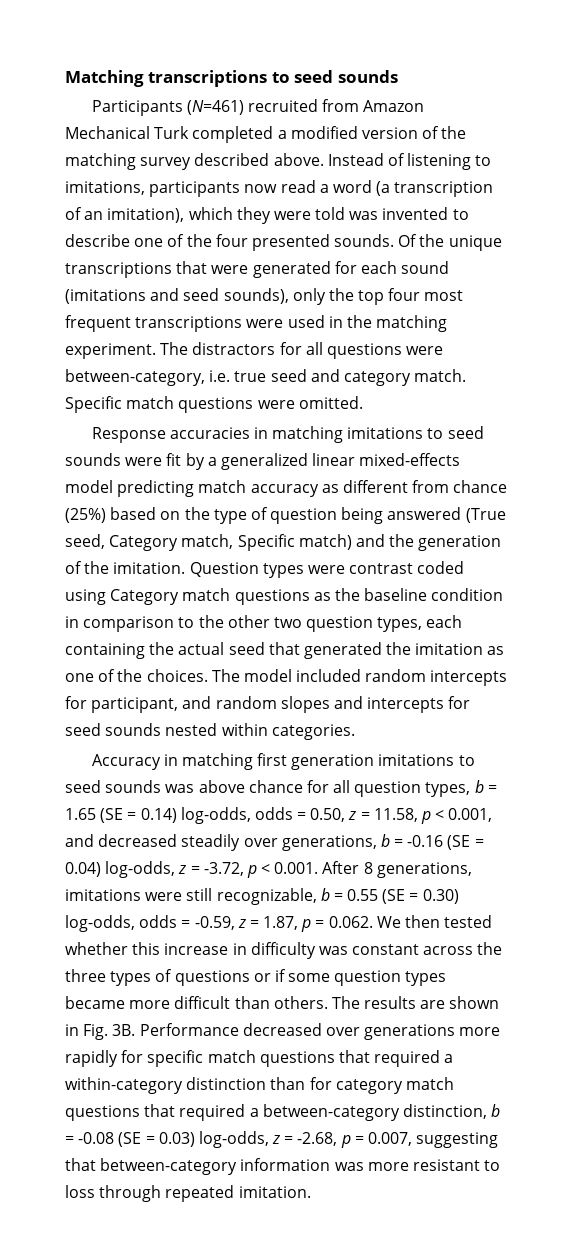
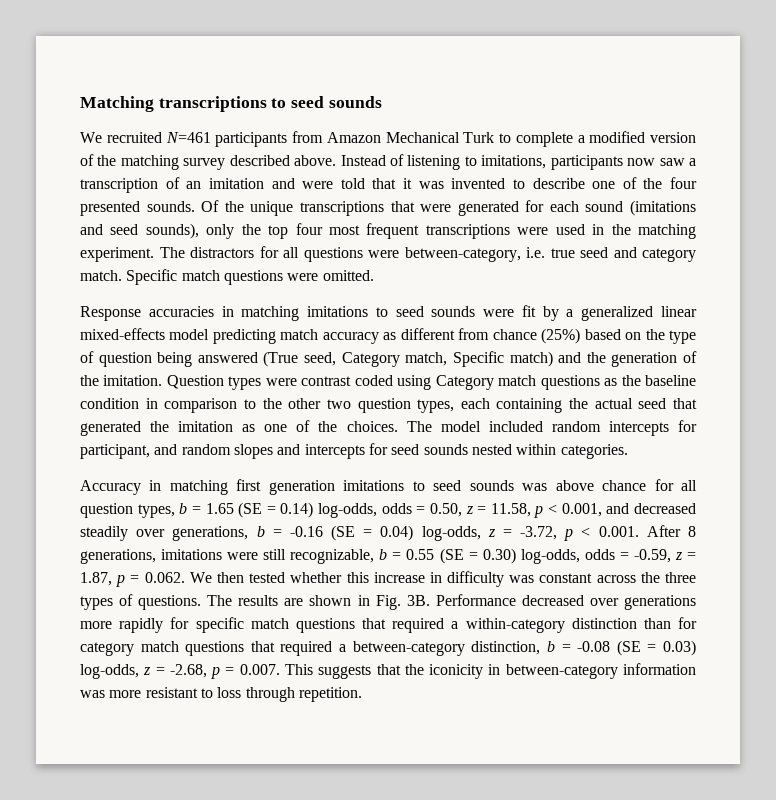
- Participants (N=461) recruited from Amazon Mechanical Turk completed a modified version of the matching survey described above.
+ We recruited N=461 participants from Amazon Mechanical Turk to complete a modified version of the matching survey described above.
- Instead of listening to imitations, participants now read a word (a transcription of an imitation), which they were told was invented to describe one of the four presented sounds.
+ Instead of listening to imitations, participants now saw a transcription of an imitation and were told that it was invented to describe one of the four presented sounds.
- Accuracy in matching first generation imitations to seed sounds was above chance for all question types, b = 1.65 (SE = 0.14) log-odds, odds = 0.50, z = 11.58, p < 0.001, and decreased steadily over generations, b = -0.16 (SE = 0.04) log-odds, z = -3.72, p < 0.001. After 8 generations, imitations were still recognizable, b = 0.55 (SE = 0.30) log-odds, odds = -0.59, z = 1.87, p = 0.062. We then tested whether this increase in difficulty was constant across the three types of questions or if some question types became more difficult than others.
+ Accuracy in matching first generation imitations to seed sounds was above chance for all question types, b = 1.65 (SE = 0.14) log-odds, odds = 0.50, z = 11.58, p < 0.001, and decreased steadily over generations, b = -0.16 (SE = 0.04) log-odds, z = -3.72, p < 0.001. After 8 generations, imitations were still recognizable, b = 0.55 (SE = 0.30) log-odds, odds = -0.59, z = 1.87, p = 0.062. We then tested whether this increase in difficulty was constant across the three types of questions.
- Performance decreased over generations more rapidly for specific match questions that required a within-category distinction than for category match questions that required a between-category distinction, b = -0.08 (SE = 0.03) log-odds, z = -2.68, p = 0.007, suggesting that between-category information was more resistant to loss through repeated imitation.
+ Performance decreased over generations more rapidly for specific match questions that required a within-category distinction than for category match questions that required a between-category distinction, b = -0.08 (SE = 0.03) log-odds, z = -2.68, p = 0.007. This suggests that the iconicity in between-category information was more resistant to loss through repetition.

